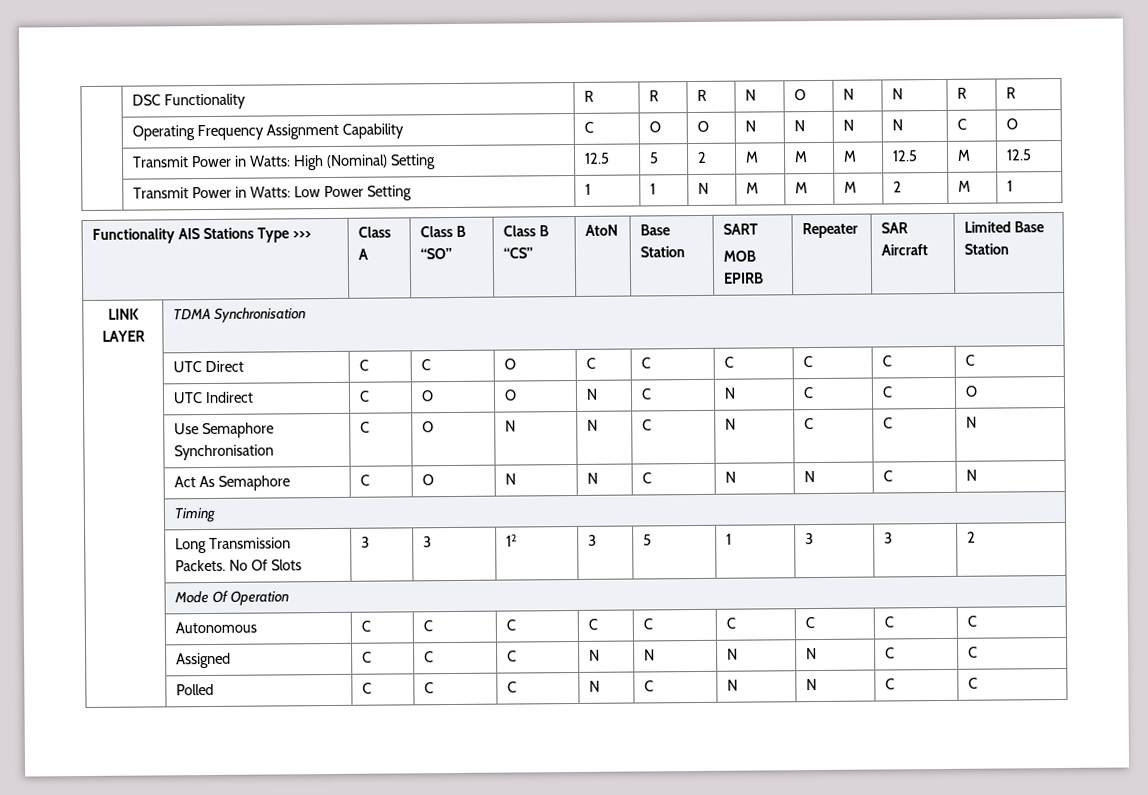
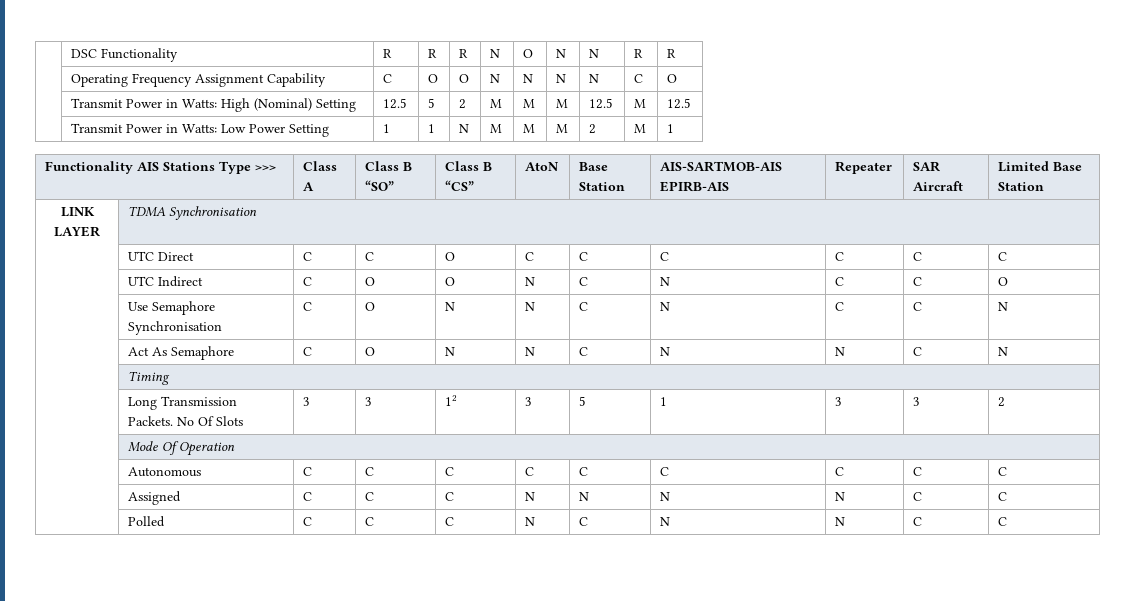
- Functionality AIS Stations Type >>> | Class A | Class B “SO” | Class B “CS” | AtoN | Base Station | SART
- MOB EPIRB | Repeater | SAR Aircraft | Limited Base Station
+ Functionality AIS Stations Type >>> | Class A | Class B “SO” | Class B “CS” | AtoN | Base Station | AIS-SARTMOB-AIS EPIRB-AIS | Repeater | SAR Aircraft | Limited Base Station

